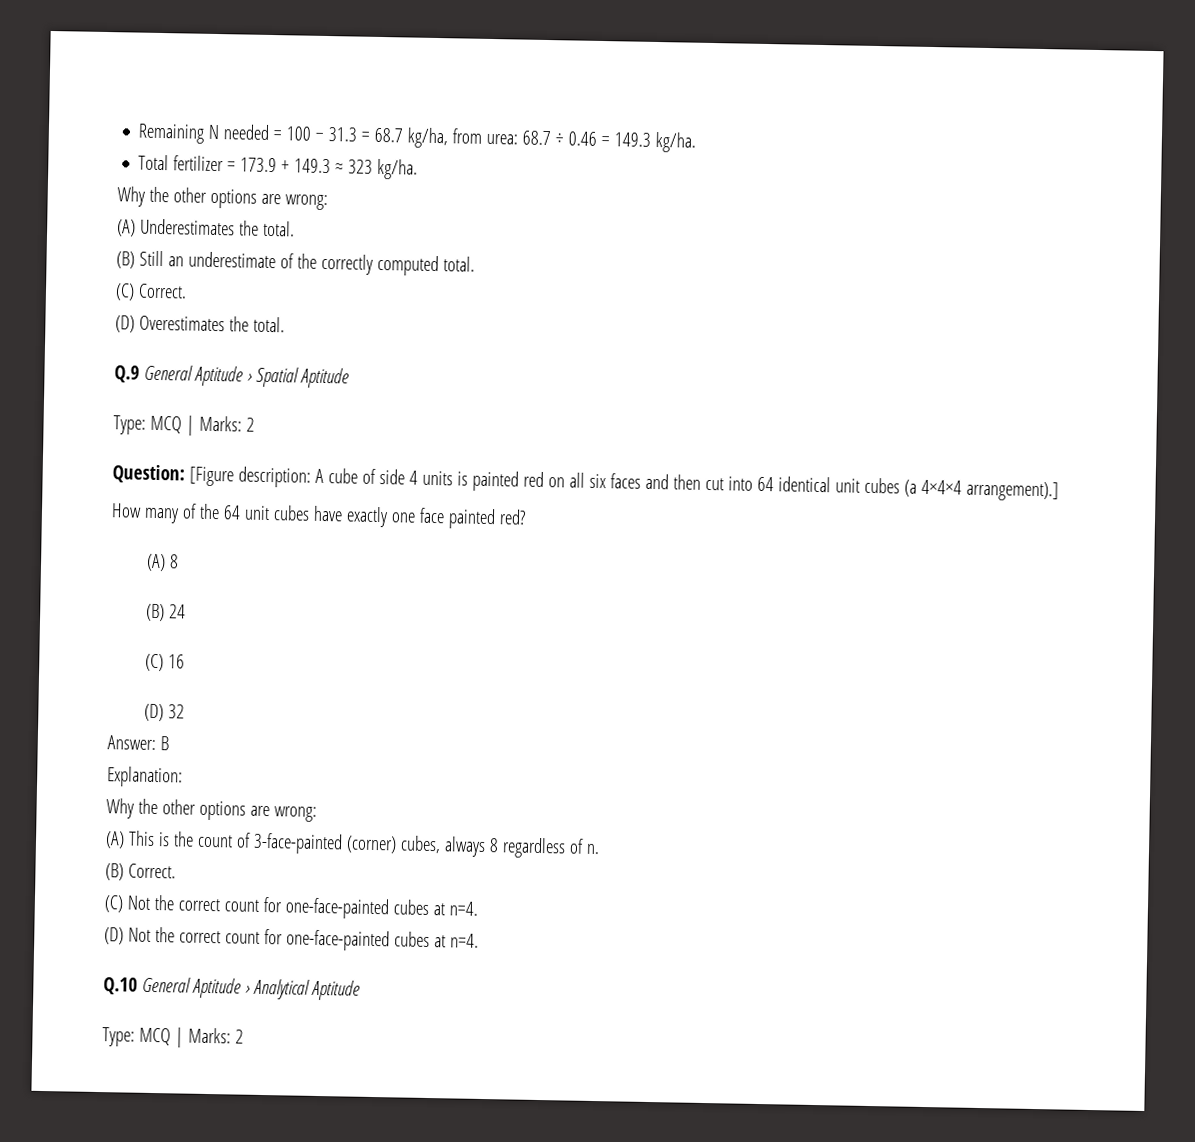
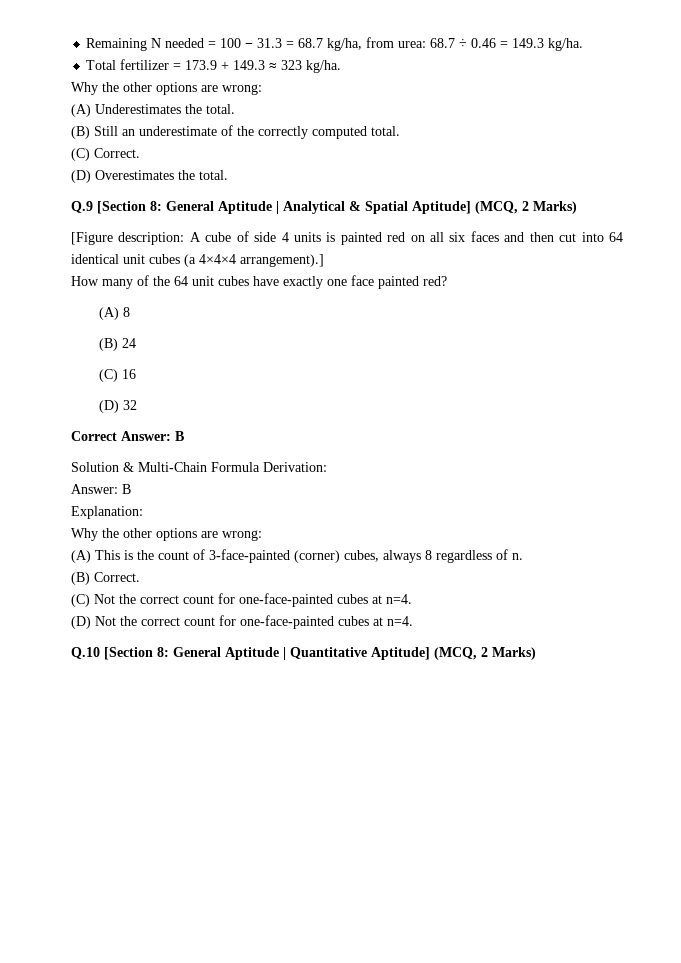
- Q.9 General Aptitude › Spatial Aptitude
- Type: MCQ | Marks: 2
- Question: [Figure description: A cube of side 4 units is painted red on all six faces and then cut into 64 identical unit cubes (a 4×4×4 arrangement).]
+ Q.9 [Section 8: General Aptitude | Analytical & Spatial Aptitude] (MCQ, 2 Marks)
+ [Figure description: A cube of side 4 units is painted red on all six faces and then cut into 64 identical unit cubes (a 4×4×4 arrangement).]
+ Correct Answer: B
+ Solution & Multi-Chain Formula Derivation:
- Q.10 General Aptitude › Analytical Aptitude
- Type: MCQ | Marks: 2
+ Q.10 [Section 8: General Aptitude | Quantitative Aptitude] (MCQ, 2 Marks)

